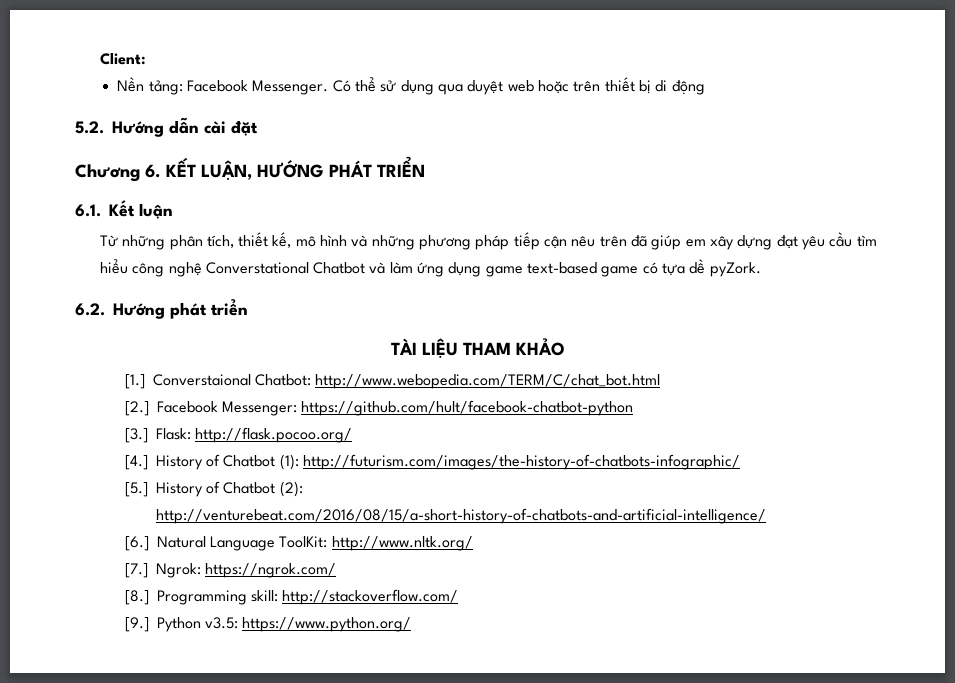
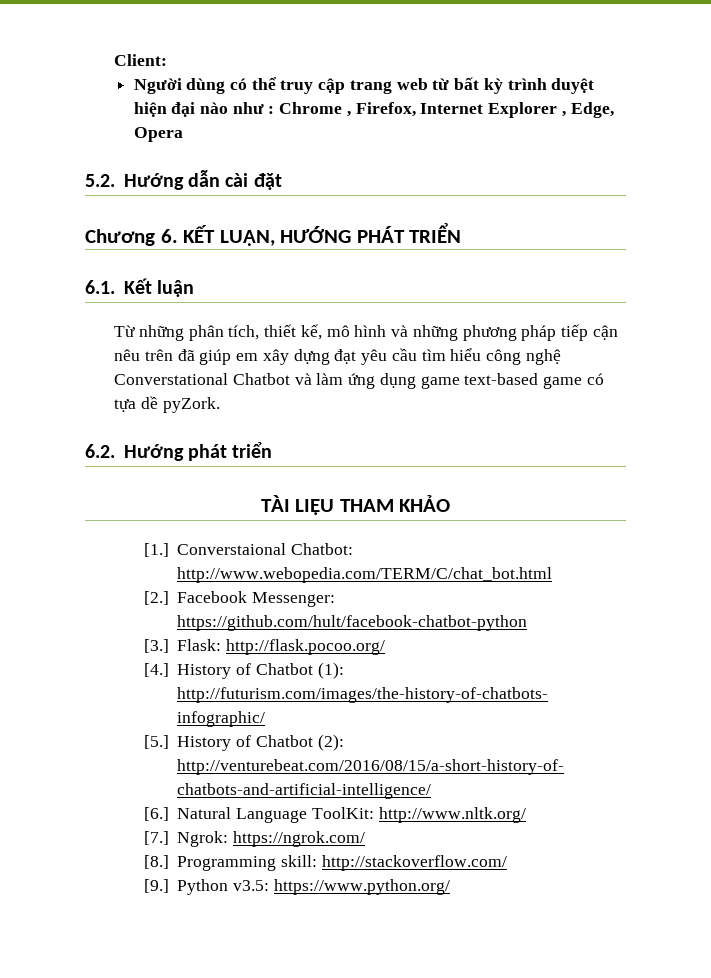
- Nền tảng: Facebook Messenger. Có thể sử dụng qua duyệt web hoặc trên thiết bị di động
+ Người dùng có thể truy cập trang web từ bất kỳ trình duyệt hiện đại nào như : Chrome , Firefox, Internet Explorer , Edge, Opera

